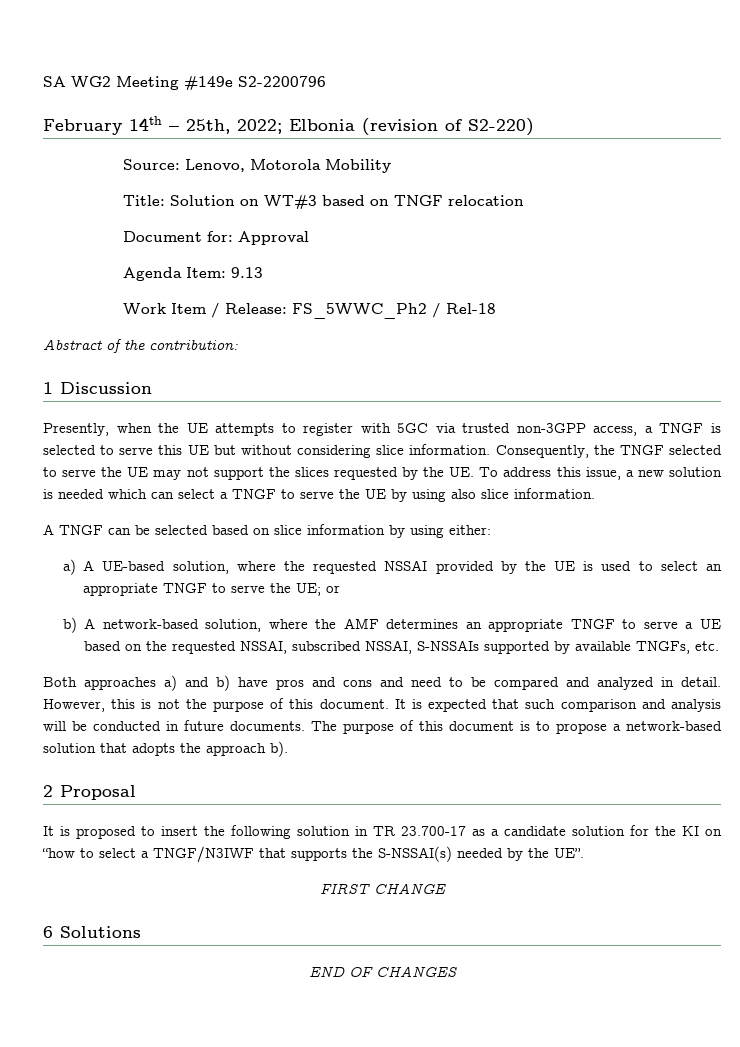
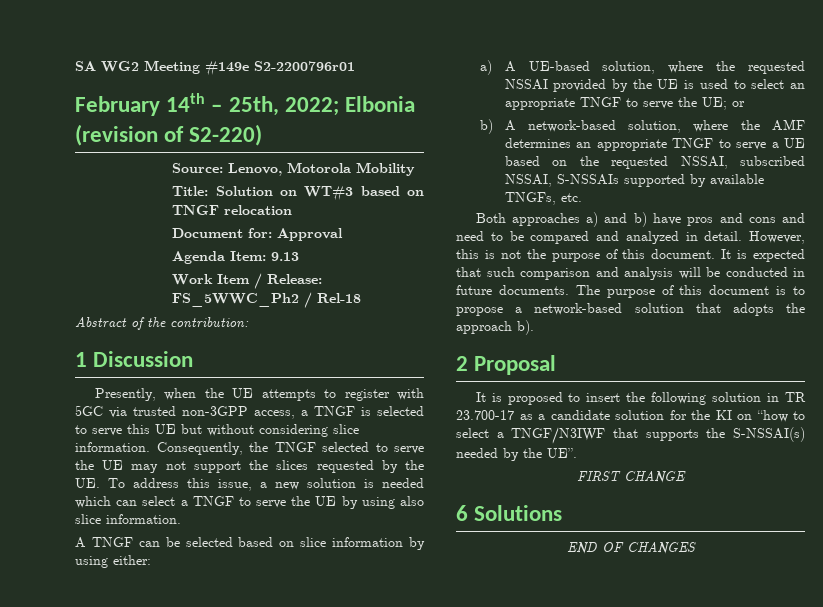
- SA WG2 Meeting #149e S2-2200796
+ SA WG2 Meeting #149e S2-2200796r01

